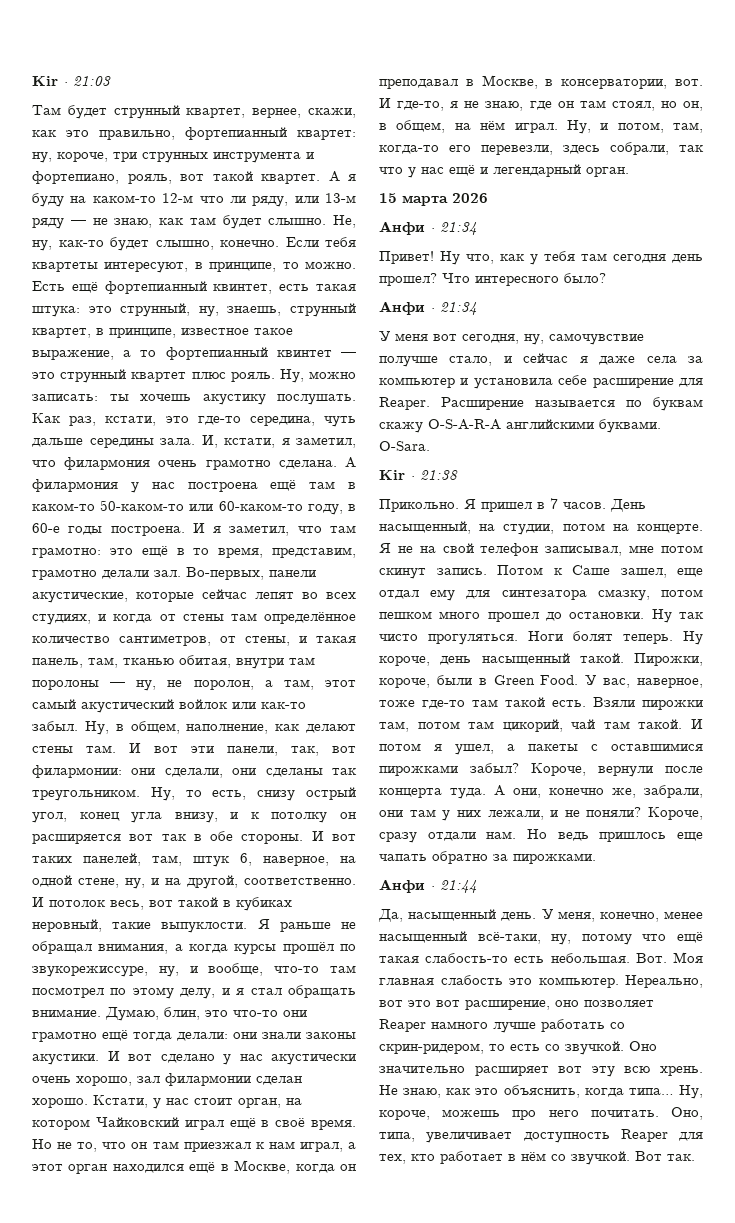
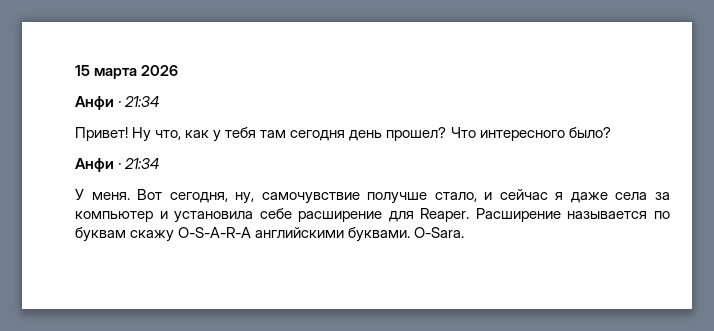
- Kir · 21:03
- Там будет струнный квартет, вернее, скажи, как это правильно, фортепианный квартет: ну, короче, три струнных инструмента и фортепиано, рояль, вот такой квартет. А я буду на каком-то 12-м что ли ряду, или 13-м ряду — не знаю, как там будет слышно. Не, ну, как-то будет слышно, конечно. Если тебя квартеты интересуют, в принципе, то можно. Есть ещё фортепианный квинтет, есть такая штука: это струнный, ну, знаешь, струнный квартет, в принципе, известное такое выражение, а то фортепианный квинтет — это струнный квартет плюс рояль. Ну, можно записать: ты хочешь акустику послушать. Как раз, кстати, это где-то середина, чуть дальше середины зала. И, кстати, я заметил, что филармония очень грамотно сделана. А филармония у нас построена ещё там в каком-то 50-каком-то или 60-каком-то году, в 60-е годы построена. И я заметил, что там грамотно: это ещё в то время, представим, грамотно делали зал. Во-первых, панели акустические, которые сейчас лепят во всех студиях, и когда от стены там определённое количество сантиметров, от стены, и такая панель, там, тканью обитая, внутри там поролоны — ну, не поролон, а там, этот самый акустический войлок или как-то забыл. Ну, в общем, наполнение, как делают стены там. И вот эти панели, так, вот филармонии: они сделали, они сделаны так треугольником. Ну, то есть, снизу острый угол, конец угла внизу, и к потолку он расширяется вот так в обе стороны. И вот таких панелей, там, штук 6, наверное, на одной стене, ну, и на другой, соответственно. И потолок весь, вот такой в кубиках неровный, такие выпуклости. Я раньше не обращал внимания, а когда курсы прошёл по звукорежиссуре, ну, и вообще, что-то там посмотрел по этому делу, и я стал обращать внимание. Думаю, блин, это что-то они грамотно ещё тогда делали: они знали законы акустики. И вот сделано у нас акустически очень хорошо, зал филармонии сделан хорошо. Кстати, у нас стоит орган, на котором Чайковский играл ещё в своё время. Но не то, что он там приезжал к нам играл, а этот орган находился ещё в Москве, когда он преподавал в Москве, в консерватории, вот. И где-то, я не знаю, где он там стоял, но он, в общем, на нём играл. Ну, и потом, там, когда-то его перевезли, здесь собрали, так что у нас ещё и легендарный орган.
- У меня вот сегодня, ну, самочувствие получше стало, и сейчас я даже села за компьютер и установила себе расширение для Reaper.
+ У меня. Вот сегодня, ну, самочувствие получше стало, и сейчас я даже села за компьютер и установила себе расширение для Reaper.
- Kir · 21:38
- Прикольно. Я пришел в 7 часов. День насыщенный, на студии, потом на концерте. Я не на свой телефон записывал, мне потом скинут запись. Потом к Саше зашел, еще отдал ему для синтезатора смазку, потом пешком много прошел до остановки. Ну так чисто прогуляться. Ноги болят теперь. Ну короче, день насыщенный такой. Пирожки, короче, были в Green Food. У вас, наверное, тоже где-то там такой есть. Взяли пирожки там, потом там цикорий, чай там такой. И потом я ушел, а пакеты с оставшимися пирожками забыл? Короче, вернули после концерта туда. А они, конечно же, забрали, они там у них лежали, и не поняли? Короче, сразу отдали нам. Но ведь пришлось еще чапать обратно за пирожками.
- Анфи · 21:44
- Да, насыщенный день. У меня, конечно, менее насыщенный всё-таки, ну, потому что ещё такая слабость-то есть небольшая. Вот. Моя главная слабость это компьютер. Нереально, вот это вот расширение, оно позволяет Reaper намного лучше работать со скрин-ридером, то есть со звучкой. Оно значительно расширяет вот эту всю хрень. Не знаю, как это объяснить, когда типа… Ну, короче, можешь про него почитать. Оно, типа, увеличивает доступность Reaper для тех, кто работает в нём со звучкой. Вот так.

